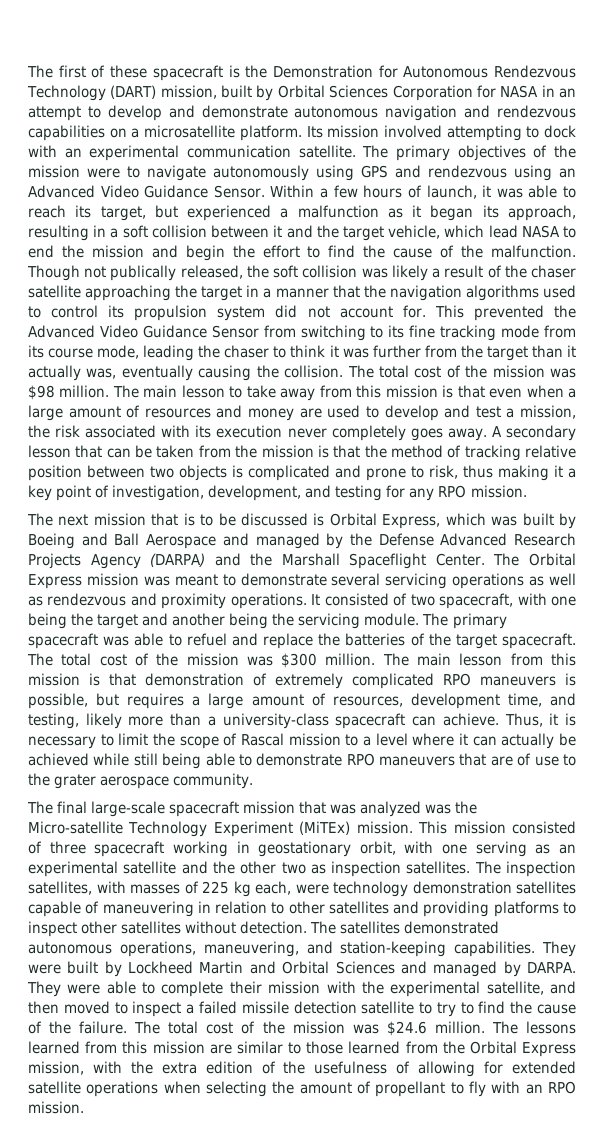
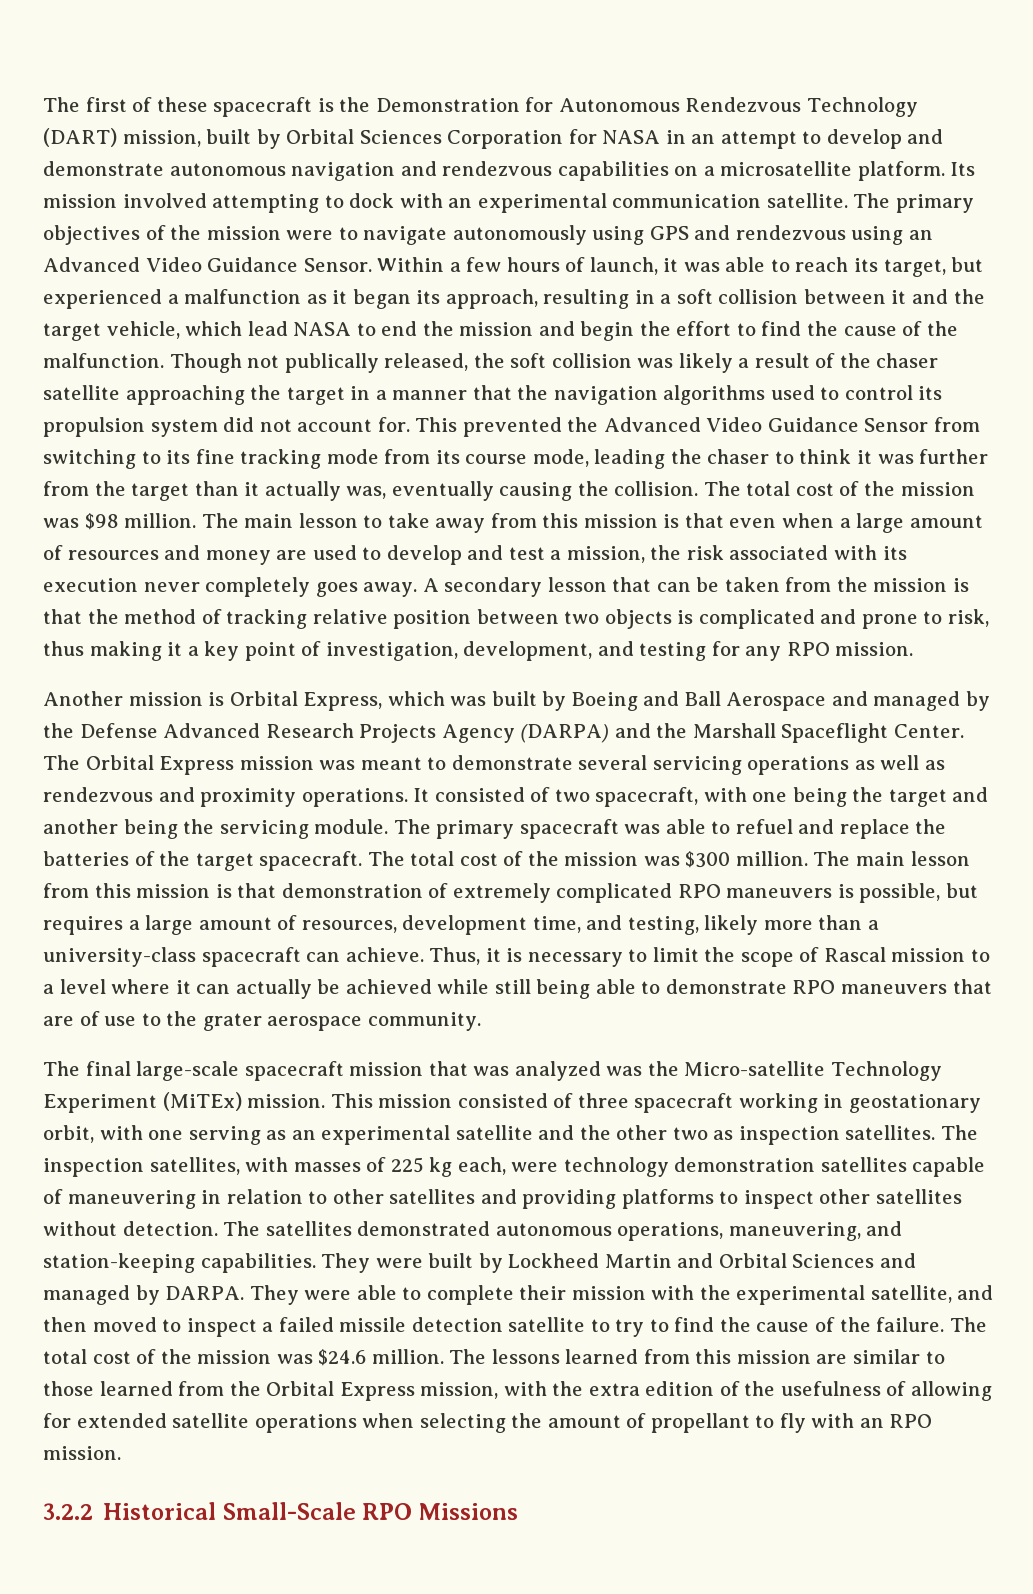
- The next mission that is to be discussed is Orbital Express, which was built by Boeing and Ball Aerospace and managed by the Defense Advanced Research Projects Agency (DARPA) and the Marshall Spaceflight Center.
+ Another mission is Orbital Express, which was built by Boeing and Ball Aerospace and managed by the Defense Advanced Research Projects Agency (DARPA) and the Marshall Spaceflight Center.
+ 3.2.2 Historical Small-Scale RPO Missions

